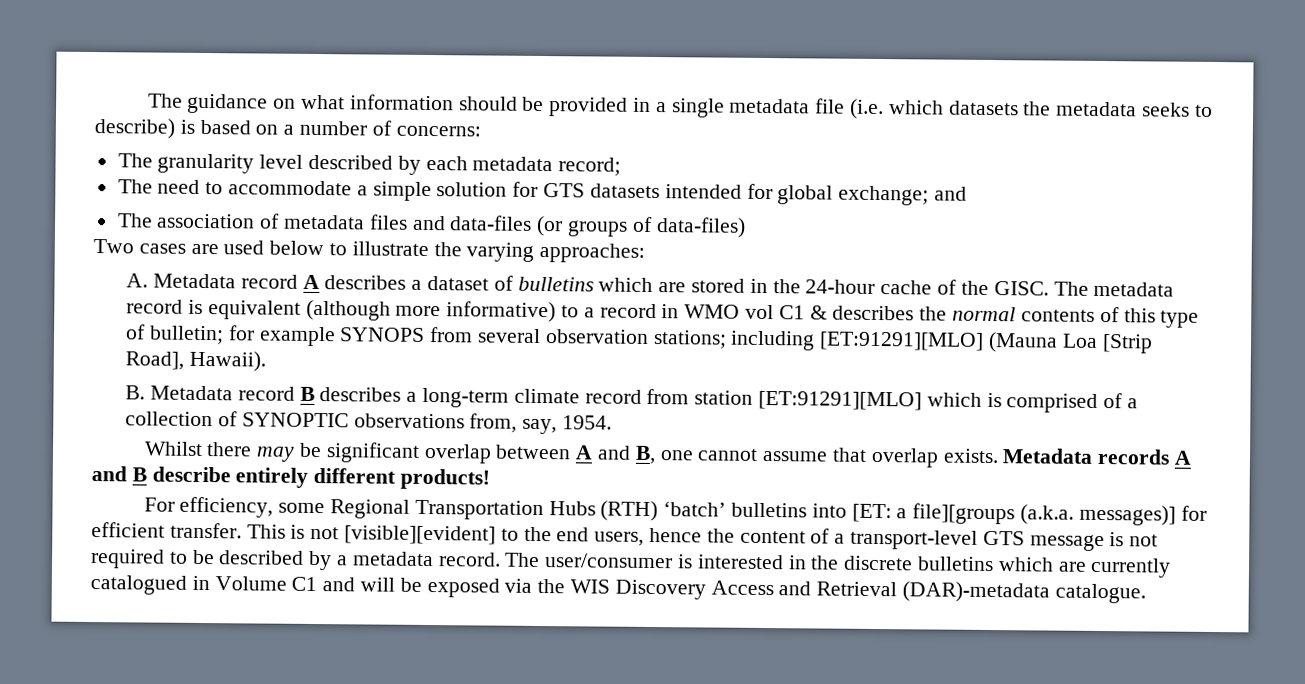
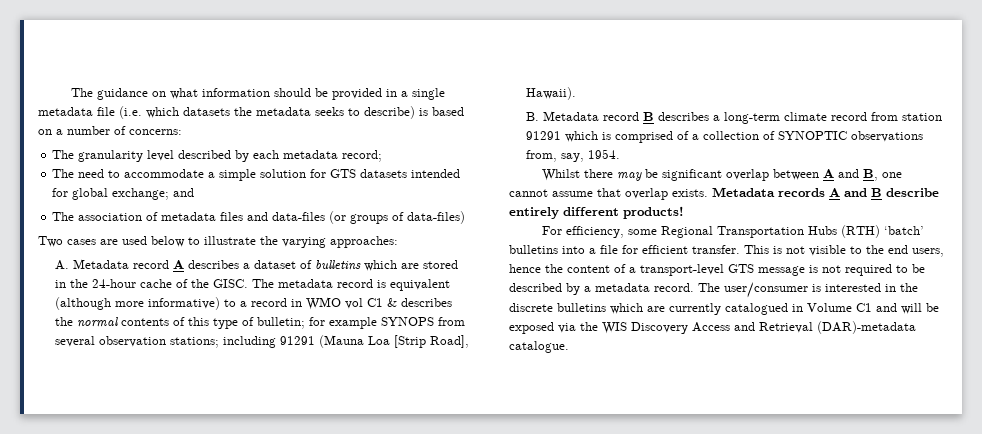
- The metadata record is equivalent (although more informative) to a record in WMO vol C1 & describes the normal contents of this type of bulletin; for example SYNOPS from several observation stations; including [ET:91291][MLO] (Mauna Loa [Strip Road], Hawaii).
+ The metadata record is equivalent (although more informative) to a record in WMO vol C1 & describes the normal contents of this type of bulletin; for example SYNOPS from several observation stations; including 91291 (Mauna Loa [Strip Road], Hawaii).
- B. Metadata record B describes a long-term climate record from station [ET:91291][MLO] which is comprised of a collection of SYNOPTIC observations from, say, 1954.
+ B. Metadata record B describes a long-term climate record from station 91291 which is comprised of a collection of SYNOPTIC observations from, say, 1954.
- For efficiency, some Regional Transportation Hubs (RTH) ‘batch’ bulletins into [ET: a file][groups (a.k.a. messages)] for efficient transfer.
+ For efficiency, some Regional Transportation Hubs (RTH) ‘batch’ bulletins into a file for efficient transfer.
- This is not [visible][evident] to the end users, hence the content of a transport-level GTS message is not required to be described by a metadata record.
+ This is not visible to the end users, hence the content of a transport-level GTS message is not required to be described by a metadata record.

